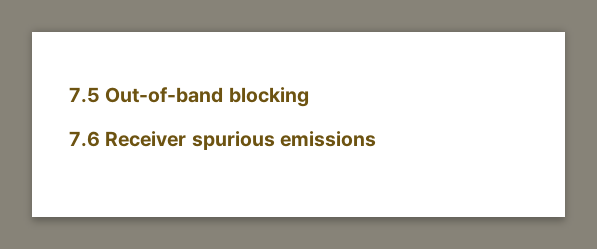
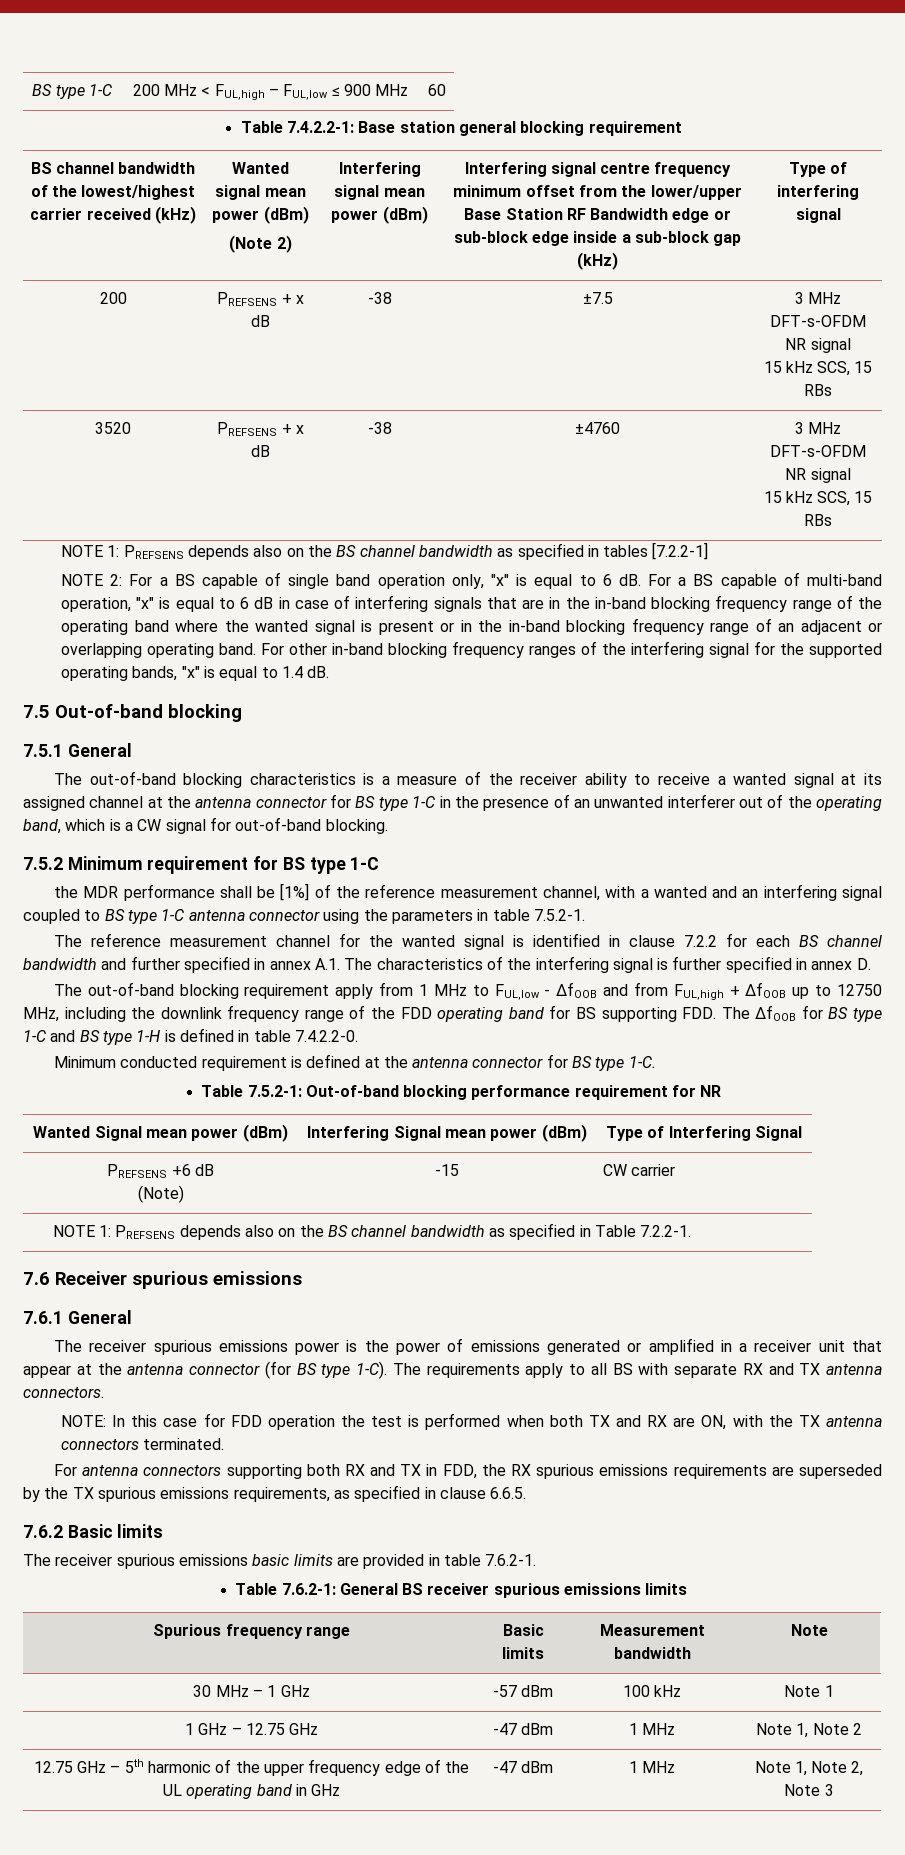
+ BS type 1-C | 200 MHz < FUL,high – FUL,low ≤ 900 MHz | 60
+ Table 7.4.2.2-1: Base station general blocking requirement
+ BS channel bandwidth of the lowest/highest carrier received (kHz) | Wanted signal mean power (dBm)
+ (Note 2) | Interfering signal mean power (dBm) | Interfering signal centre frequency minimum offset from the lower/upper Base Station RF Bandwidth edge or sub-block edge inside a sub-block gap (kHz) | Type of interfering signal
+ 200 | PREFSENS + x dB | -38 | ±7.5 | 3 MHz DFT-s-OFDM NR signal
+ 15 kHz SCS, 15 RBs
+ 3520 | PREFSENS + x dB | -38 | ±4760 | 3 MHz DFT-s-OFDM NR signal
+ 15 kHz SCS, 15 RBs
+ NOTE 1: PREFSENS depends also on the BS channel bandwidth as specified in tables [7.2.2-1]
+ NOTE 2: For a BS capable of single band operation only, "x" is equal to 6 dB. For a BS capable of multi-band operation, "x" is equal to 6 dB in case of interfering signals that are in the in-band blocking frequency range of the operating band where the wanted signal is present or in the in-band blocking frequency range of an adjacent or overlapping operating band. For other in-band blocking frequency ranges of the interfering signal for the supported operating bands, "x" is equal to 1.4 dB.
  7.5 Out-of-band blocking
+ 7.5.1 General
+ The out-of-band blocking characteristics is a measure of the receiver ability to receive a wanted signal at its assigned channel at the antenna connector for BS type 1-C in the presence of an unwanted interferer out of the operating band, which is a CW signal for out-of-band blocking.
+ 7.5.2 Minimum requirement for BS type 1-C
+ the MDR performance shall be [1%] of the reference measurement channel, with a wanted and an interfering signal coupled to BS type 1-C antenna connector using the parameters in table 7.5.2-1.
+ The reference measurement channel for the wanted signal is identified in clause 7.2.2 for each BS channel bandwidth and further specified in annex A.1. The characteristics of the interfering signal is further specified in annex D.
+ The out-of-band blocking requirement apply from 1 MHz to FUL,low - ΔfOOB and from FUL,high + ΔfOOB up to 12750 MHz, including the downlink frequency range of the FDD operating band for BS supporting FDD. The ΔfOOB for BS type 1-C and BS type 1-H is defined in table 7.4.2.2-0.
+ Minimum conducted requirement is defined at the antenna connector for BS type 1-C.
+ Table 7.5.2-1: Out-of-band blocking performance requirement for NR
+ Wanted Signal mean power (dBm) | Interfering Signal mean power (dBm) | Type of Interfering Signal
+ PREFSENS +6 dB
+ (Note) | -15 | CW carrier
+ NOTE 1: PREFSENS depends also on the BS channel bandwidth as specified in Table 7.2.2-1.
  7.6 Receiver spurious emissions
+ 7.6.1 General
+ The receiver spurious emissions power is the power of emissions generated or amplified in a receiver unit that appear at the antenna connector (for BS type 1-C). The requirements apply to all BS with separate RX and TX antenna connectors.
+ NOTE: In this case for FDD operation the test is performed when both TX and RX are ON, with the TX antenna connectors terminated.
+ For antenna connectors supporting both RX and TX in FDD, the RX spurious emissions requirements are superseded by the TX spurious emissions requirements, as specified in clause 6.6.5.
+ 7.6.2 Basic limits
+ The receiver spurious emissions basic limits are provided in table 7.6.2-1.
+ Table 7.6.2-1: General BS receiver spurious emissions limits
+ Spurious frequency range | Basic limits | Measurement bandwidth | Note
+ 30 MHz – 1 GHz | -57 dBm | 100 kHz | Note 1
+ 1 GHz – 12.75 GHz | -47 dBm | 1 MHz | Note 1, Note 2
+ 12.75 GHz – 5th harmonic of the upper frequency edge of the UL operating band in GHz | -47 dBm | 1 MHz | Note 1, Note 2, Note 3

